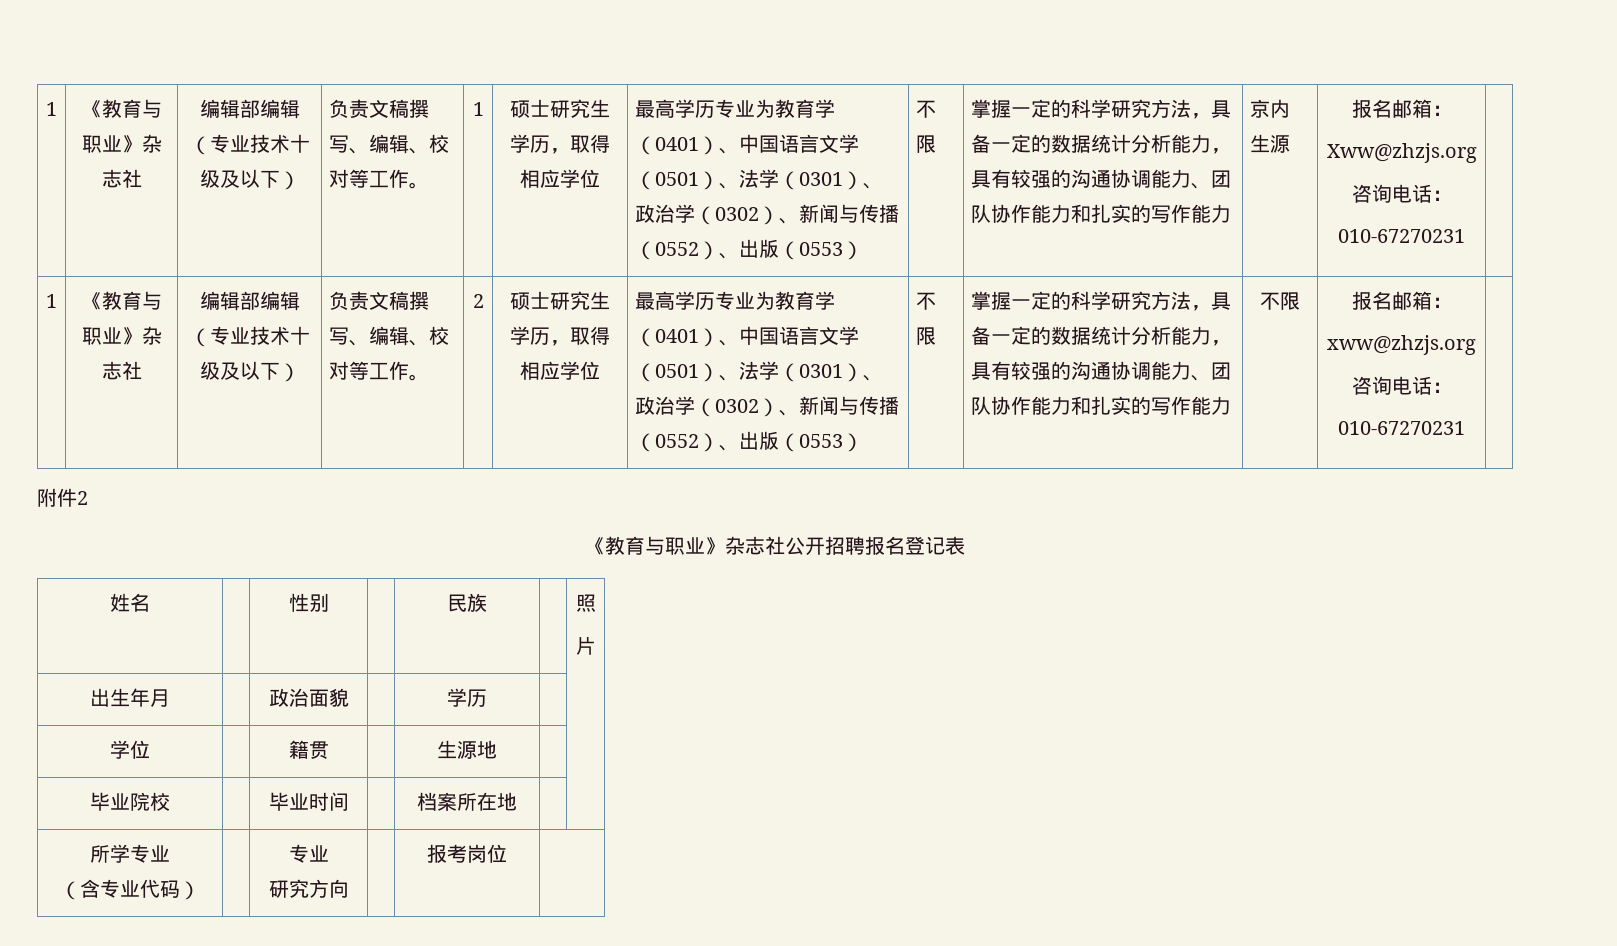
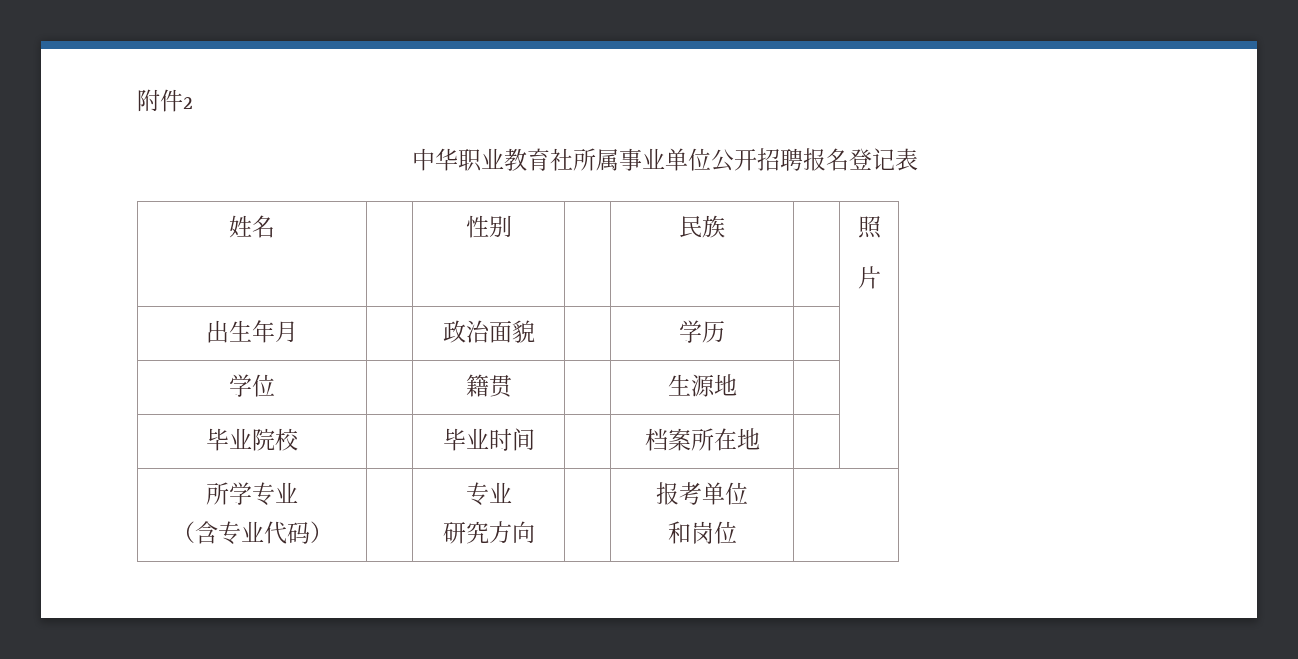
- 1 | 《教育与职业》杂志社 | 编辑部编辑（专业技术十级及以下） | 负责文稿撰写、编辑、校对等工作。 | 1 | 硕士研究生学历，取得相应学位 | 最高学历专业为教育学（0401）、中国语言文学（0501）、法学（0301）、政治学（0302）、新闻与传播（0552）、出版（0553） | 不限 | 掌握一定的科学研究方法，具备一定的数据统计分析能力，具有较强的沟通协调能力、团队协作能力和扎实的写作能力 | 京内生源 | 报名邮箱：
- Xww@zhzjs.org
- 咨询电话：
- 010-67270231 |
- 1 | 《教育与职业》杂志社 | 编辑部编辑（专业技术十级及以下） | 负责文稿撰写、编辑、校对等工作。 | 2 | 硕士研究生学历，取得相应学位 | 最高学历专业为教育学（0401）、中国语言文学（0501）、法学（0301）、政治学（0302）、新闻与传播（0552）、出版（0553） | 不限 | 掌握一定的科学研究方法，具备一定的数据统计分析能力，具有较强的沟通协调能力、团队协作能力和扎实的写作能力 | 不限 | 报名邮箱：
- xww@zhzjs.org
- 咨询电话：
- 010-67270231 |
  附件2
- 《教育与职业》杂志社公开招聘报名登记表
+ 中华职业教育社所属事业单位公开招聘报名登记表
  所学专业
  （含专业代码） | | 专业
- 研究方向 | | 报考岗位 |
+ 研究方向 | | 报考单位
+ 和岗位 |

